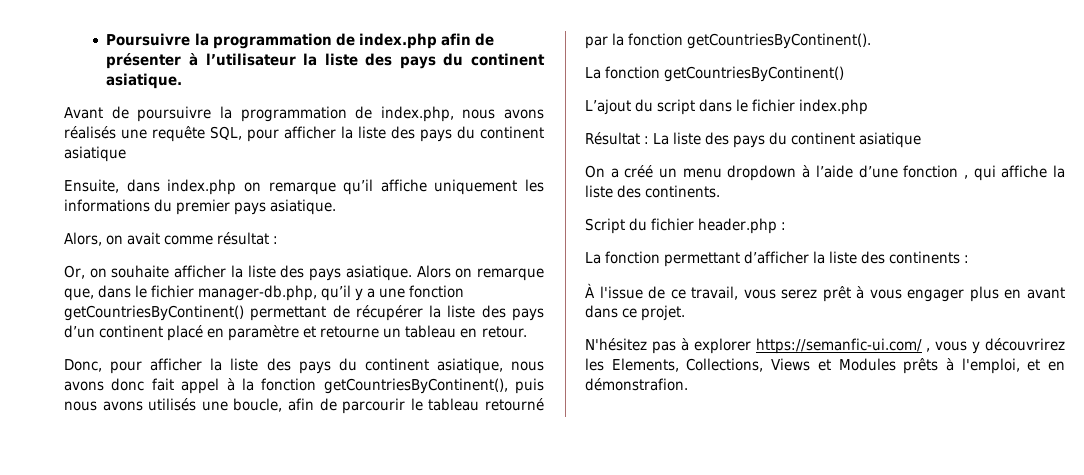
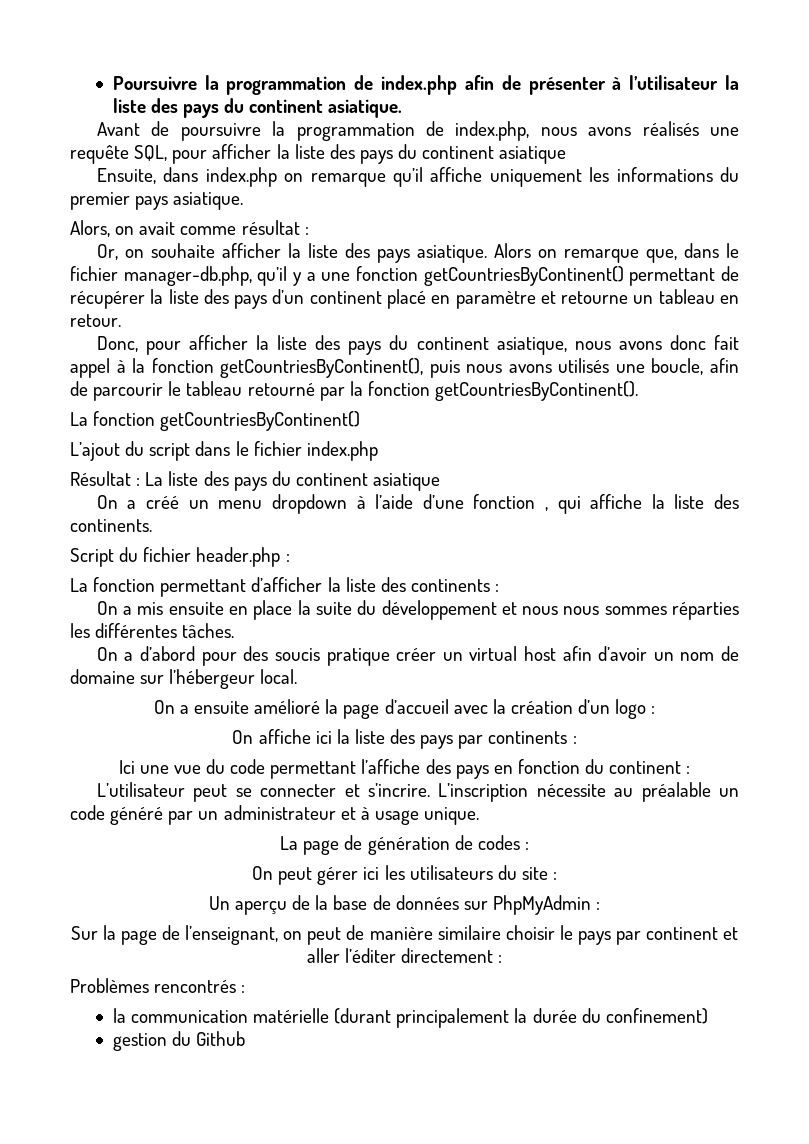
- À l'issue de ce travail, vous serez prêt à vous engager plus en avant dans ce projet.
- N'hésitez pas à explorer https://semanfic-ui.com/ , vous y découvrirez les Elements, Collections, Views et Modules prêts à l'emploi, et en démonstrafion.
+ On a mis ensuite en place la suite du développement et nous nous sommes réparties les différentes tâches.
+ On a d’abord pour des soucis pratique créer un virtual host afin d’avoir un nom de domaine sur l’hébergeur local.
+ On a ensuite amélioré la page d’accueil avec la création d’un logo :
+ On affiche ici la liste des pays par continents :
+ Ici une vue du code permettant l’affiche des pays en fonction du continent :
+ L’utilisateur peut se connecter et s’incrire. L’inscription nécessite au préalable un code généré par un administrateur et à usage unique.
+ La page de génération de codes :
+ On peut gérer ici les utilisateurs du site :
+ Un aperçu de la base de données sur PhpMyAdmin :
+ Sur la page de l’enseignant, on peut de manière similaire choisir le pays par continent et aller l’éditer directement :
+ Problèmes rencontrés :
+ la communication matérielle (durant principalement la durée du confinement)
+ gestion du Github

